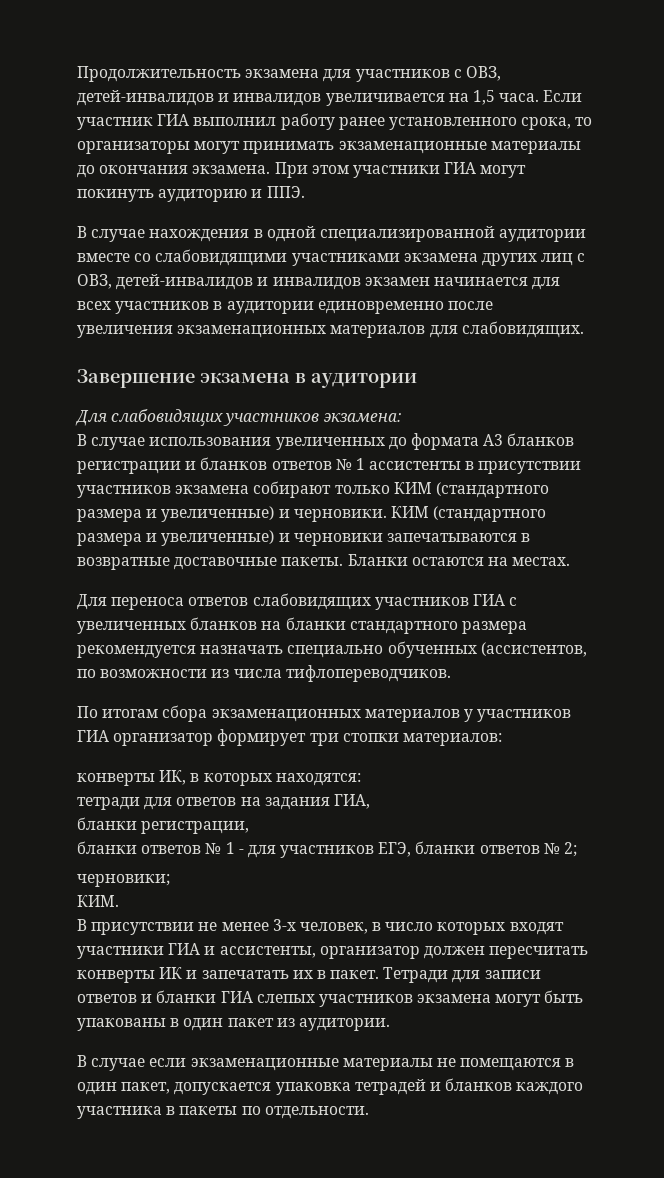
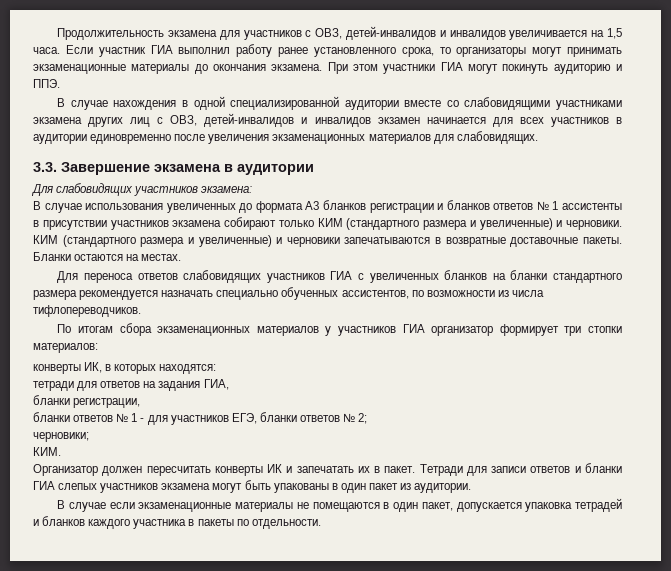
- Завершение экзамена в аудитории
+ 3.3. Завершение экзамена в аудитории
- Для переноса ответов слабовидящих участников ГИА с увеличенных бланков на бланки стандартного размера рекомендуется назначать специально обученных (ассистентов, по возможности из числа тифлопереводчиков.
+ Для переноса ответов слабовидящих участников ГИА с увеличенных бланков на бланки стандартного размера рекомендуется назначать специально обученных ассистентов, по возможности из числа тифлопереводчиков.
- В присутствии не менее 3-х человек, в число которых входят участники ГИА и ассистенты, организатор должен пересчитать конверты ИК и запечатать их в пакет.
+ Организатор должен пересчитать конверты ИК и запечатать их в пакет.

